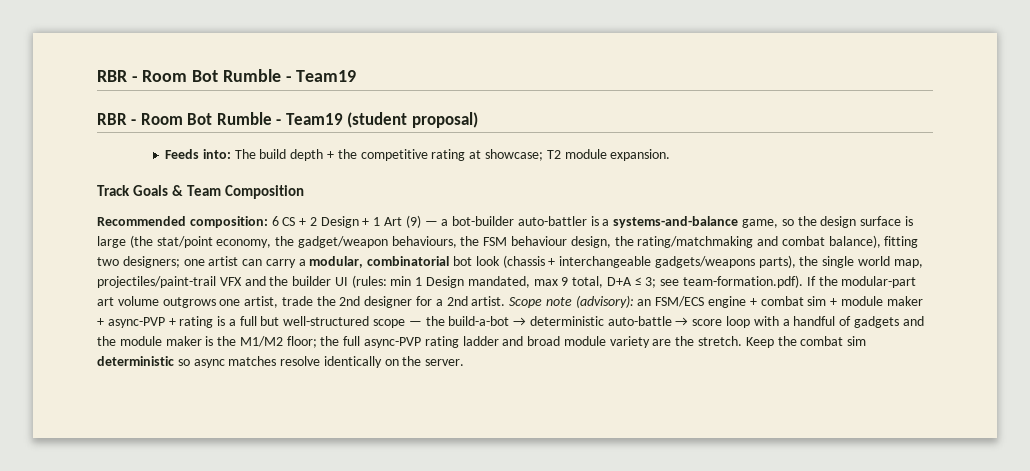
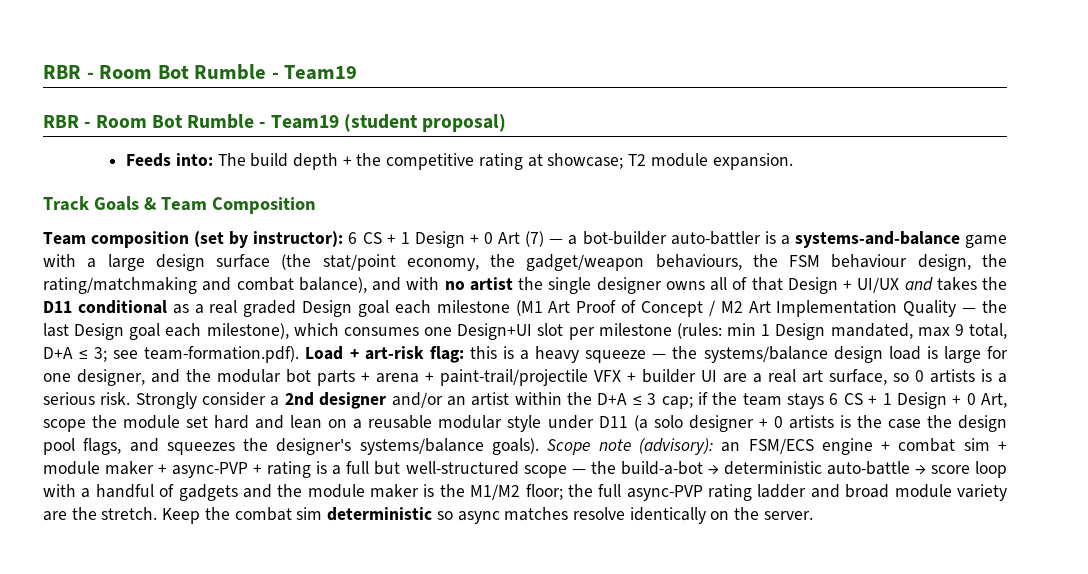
- Recommended composition: 6 CS + 2 Design + 1 Art (9) — a bot-builder auto-battler is a systems-and-balance game, so the design surface is large (the stat/point economy, the gadget/weapon behaviours, the FSM behaviour design, the rating/matchmaking and combat balance), fitting two designers; one artist can carry a modular, combinatorial bot look (chassis + interchangeable gadgets/weapons parts), the single world map, projectiles/paint-trail VFX and the builder UI (rules: min 1 Design mandated, max 9 total, D+A ≤ 3; see team-formation.pdf). If the modular-part art volume outgrows one artist, trade the 2nd designer for a 2nd artist.
+ Team composition (set by instructor): 6 CS + 1 Design + 0 Art (7) — a bot-builder auto-battler is a systems-and-balance game with a large design surface (the stat/point economy, the gadget/weapon behaviours, the FSM behaviour design, the rating/matchmaking and combat balance), and with no artist the single designer owns all of that Design + UI/UX and takes the D11 conditional as a real graded Design goal each milestone (M1 Art Proof of Concept / M2 Art Implementation Quality — the last Design goal each milestone), which consumes one Design+UI slot per milestone (rules: min 1 Design mandated, max 9 total, D+A ≤ 3; see team-formation.pdf). Load + art-risk flag: this is a heavy squeeze — the systems/balance design load is large for one designer, and the modular bot parts + arena + paint-trail/projectile VFX + builder UI are a real art surface, so 0 artists is a serious risk. Strongly consider a 2nd designer and/or an artist within the D+A ≤ 3 cap; if the team stays 6 CS + 1 Design + 0 Art, scope the module set hard and lean on a reusable modular style under D11 (a solo designer + 0 artists is the case the design pool flags, and squeezes the designer's systems/balance goals).

